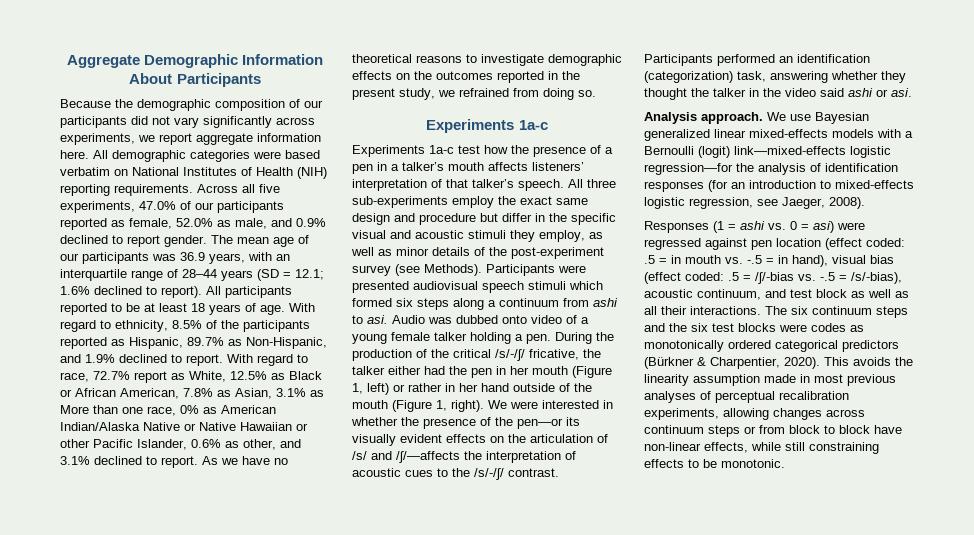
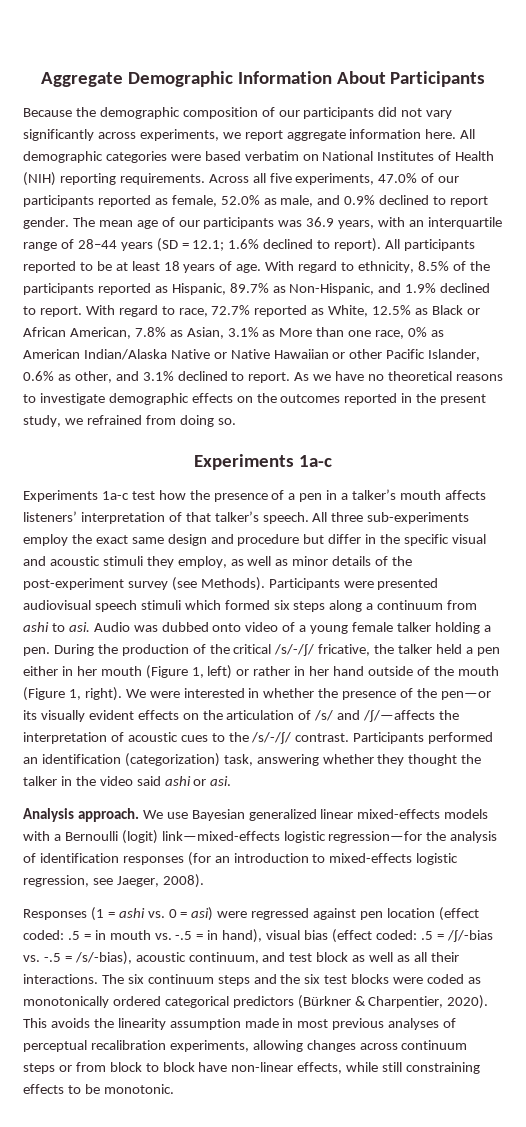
- With regard to race, 72.7% report as White, 12.5% as Black or African American, 7.8% as Asian, 3.1% as More than one race, 0% as American Indian/Alaska Native or Native Hawaiian or other Pacific Islander, 0.6% as other, and 3.1% declined to report.
+ With regard to race, 72.7% reported as White, 12.5% as Black or African American, 7.8% as Asian, 3.1% as More than one race, 0% as American Indian/Alaska Native or Native Hawaiian or other Pacific Islander, 0.6% as other, and 3.1% declined to report.
- During the production of the critical /s/-/ʃ/ fricative, the talker either had the pen in her mouth (Figure 1, left) or rather in her hand outside of the mouth (Figure 1, right).
+ During the production of the critical /s/-/ʃ/ fricative, the talker held a pen either in her mouth (Figure 1, left) or rather in her hand outside of the mouth (Figure 1, right).
- The six continuum steps and the six test blocks were codes as monotonically ordered categorical predictors (Bürkner & Charpentier, 2020).
+ The six continuum steps and the six test blocks were coded as monotonically ordered categorical predictors (Bürkner & Charpentier, 2020).

